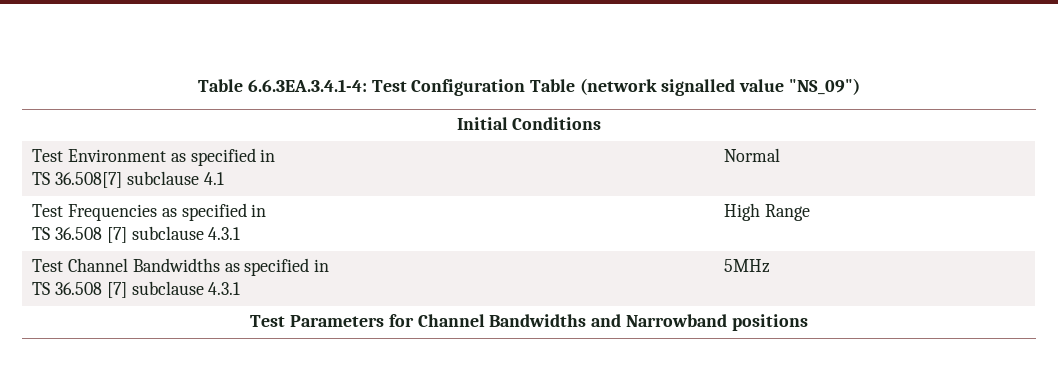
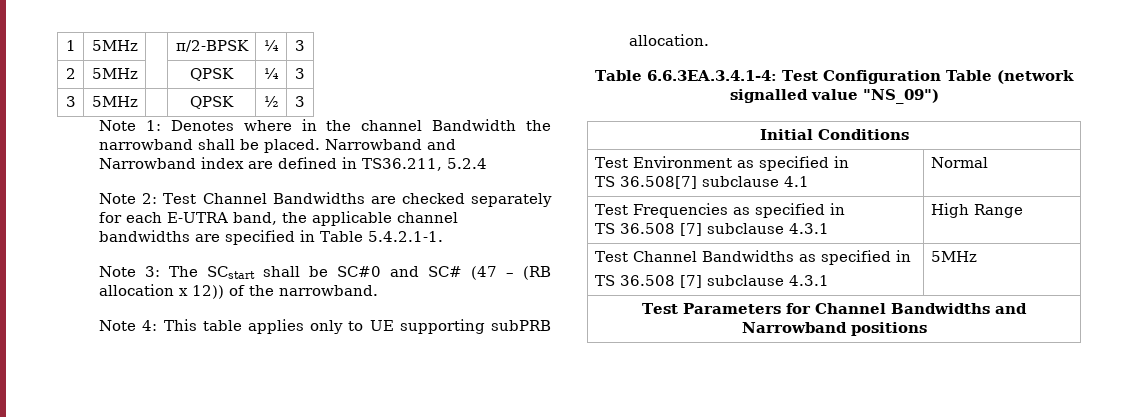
+ 1 | 5MHz | | π/2-BPSK | ¼ | 3
+ 2 | 5MHz | | QPSK | ¼ | 3
+ 3 | 5MHz | | QPSK | ½ | 3
+ Note 1: Denotes where in the channel Bandwidth the narrowband shall be placed. Narrowband and Narrowband index are defined in TS36.211, 5.2.4
+ Note 2: Test Channel Bandwidths are checked separately for each E-UTRA band, the applicable channel bandwidths are specified in Table 5.4.2.1-1.
+ Note 3: The SCstart shall be SC#0 and SC# (47 – (RB allocation x 12)) of the narrowband.
+ Note 4: This table applies only to UE supporting subPRB allocation.

